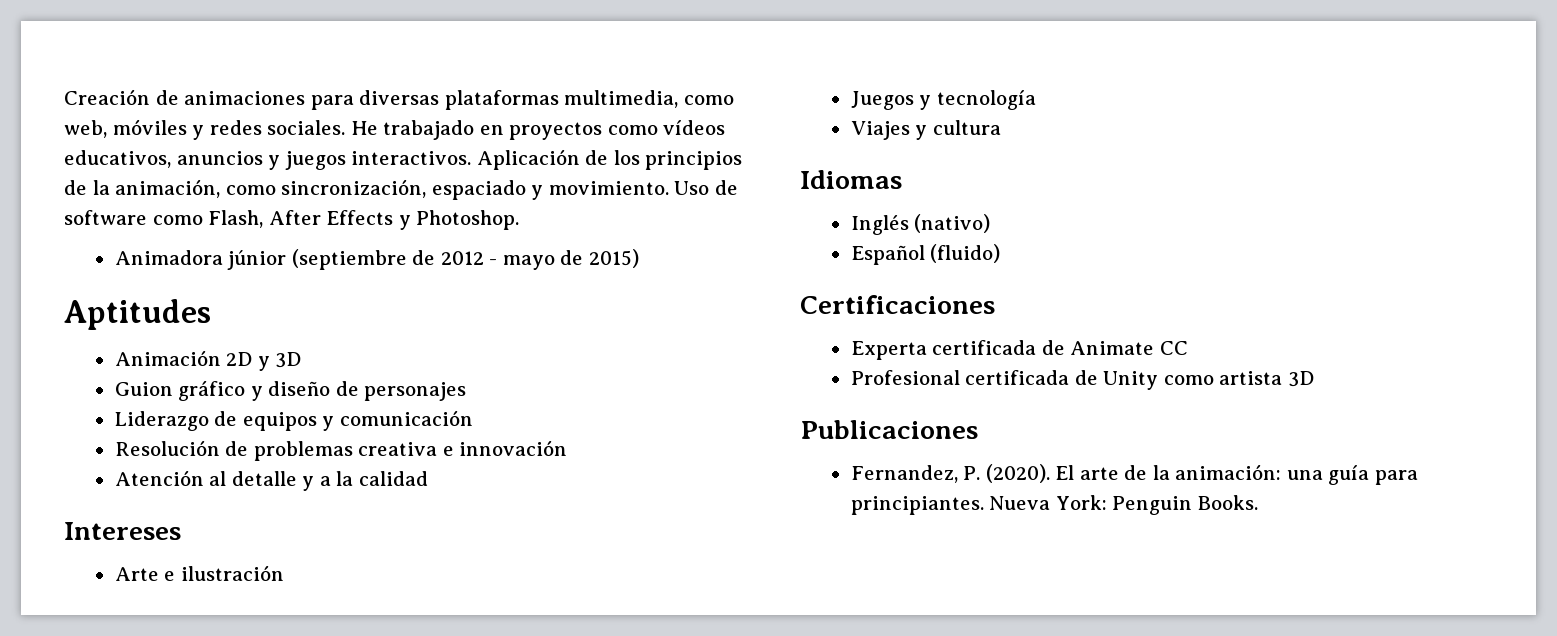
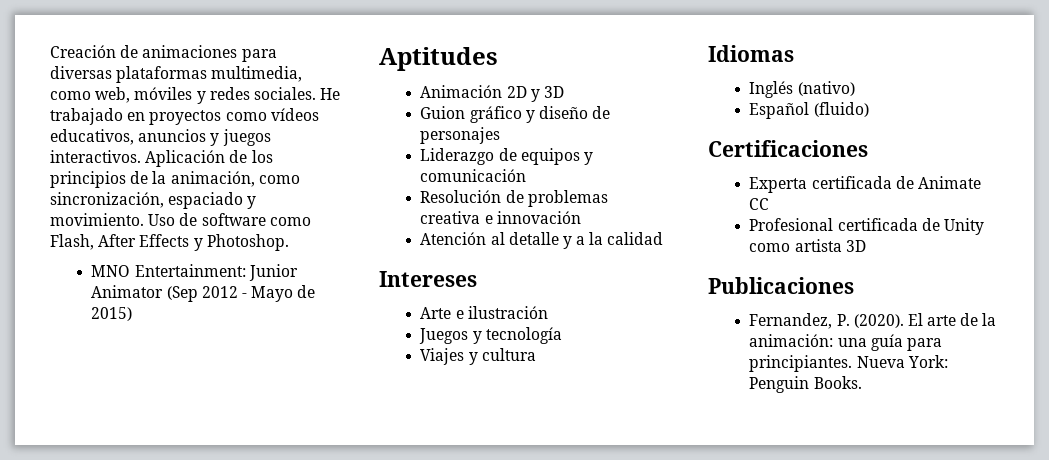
- Animadora júnior (septiembre de 2012 - mayo de 2015)
+ MNO Entertainment: Junior Animator (Sep 2012 - Mayo de 2015)

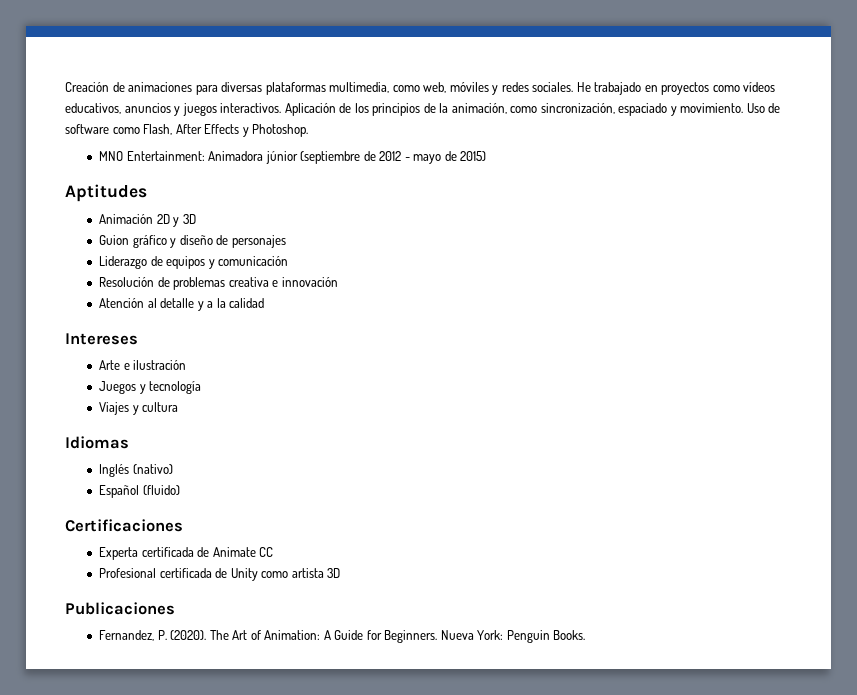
- MNO Entertainment: Junior Animator (Sep 2012 - Mayo de 2015)
+ MNO Entertainment: Animadora júnior (septiembre de 2012 - mayo de 2015)
- El arte de la animación: una guía para principiantes.
+ The Art of Animation: A Guide for Beginners.

